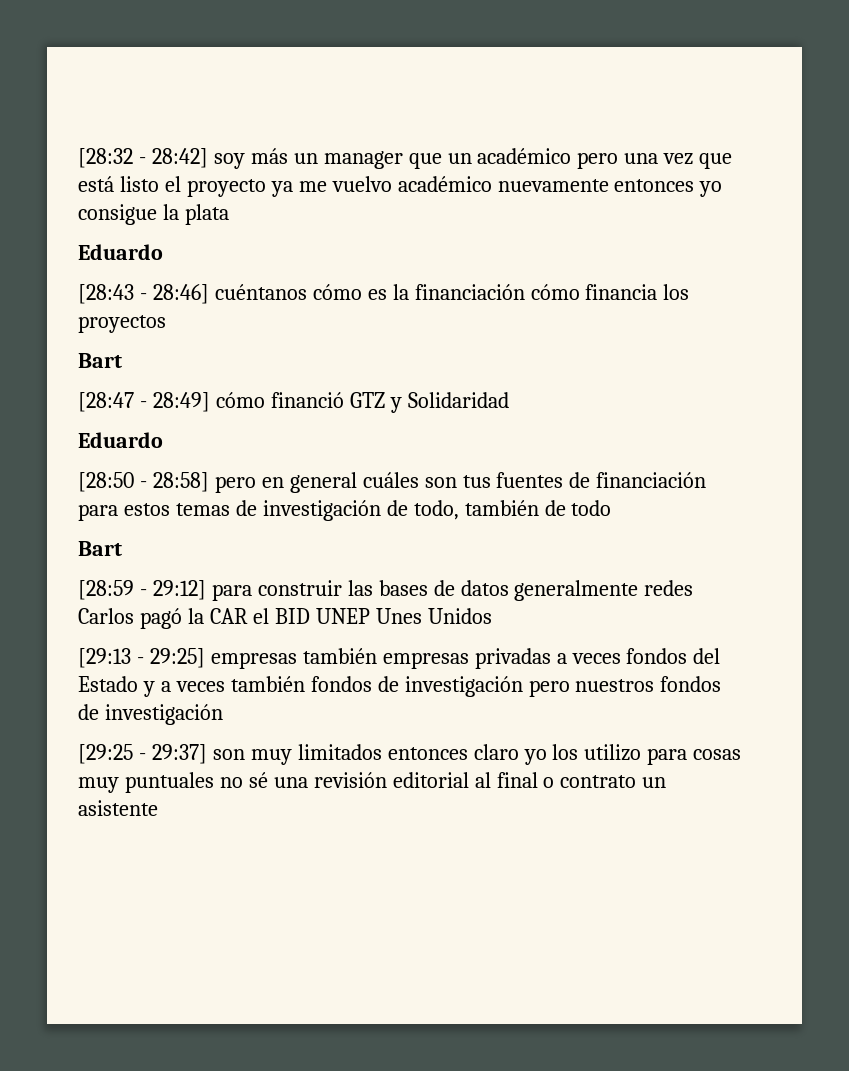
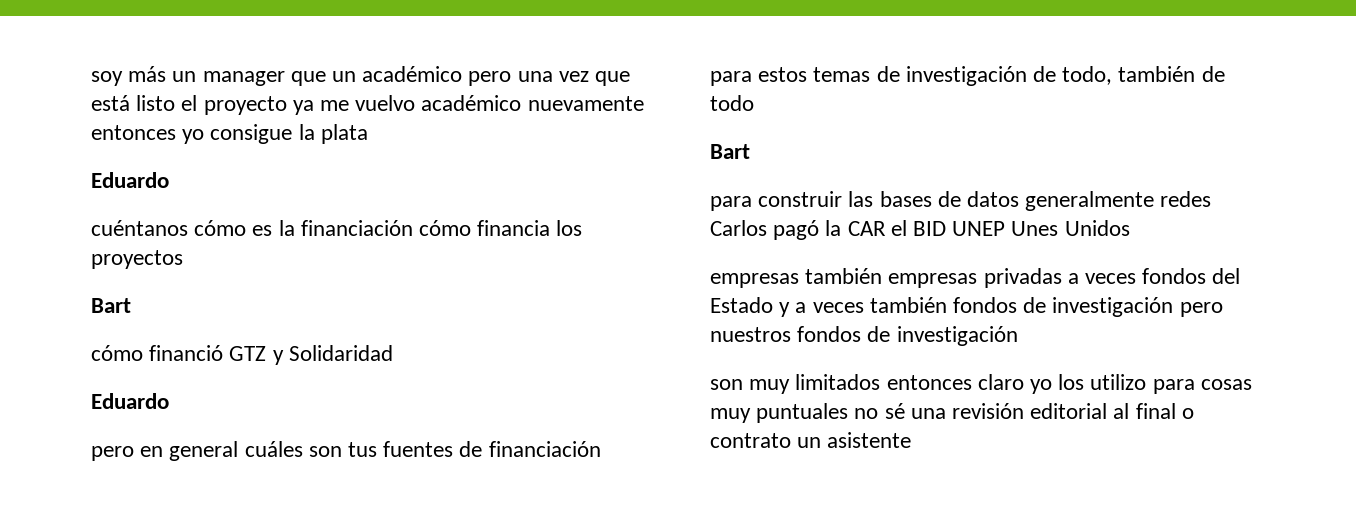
- [28:32 - 28:42] soy más un manager que un académico pero una vez que está listo el proyecto ya me vuelvo académico nuevamente entonces yo consigue la plata
+ soy más un manager que un académico pero una vez que está listo el proyecto ya me vuelvo académico nuevamente entonces yo consigue la plata
- [28:43 - 28:46] cuéntanos cómo es la financiación cómo financia los proyectos
+ cuéntanos cómo es la financiación cómo financia los proyectos
- [28:47 - 28:49] cómo financió GTZ y Solidaridad
+ cómo financió GTZ y Solidaridad
- [28:50 - 28:58] pero en general cuáles son tus fuentes de financiación para estos temas de investigación de todo, también de todo
+ pero en general cuáles son tus fuentes de financiación para estos temas de investigación de todo, también de todo
- [28:59 - 29:12] para construir las bases de datos generalmente redes Carlos pagó la CAR el BID UNEP Unes Unidos
+ para construir las bases de datos generalmente redes Carlos pagó la CAR el BID UNEP Unes Unidos
- [29:13 - 29:25] empresas también empresas privadas a veces fondos del Estado y a veces también fondos de investigación pero nuestros fondos de investigación
+ empresas también empresas privadas a veces fondos del Estado y a veces también fondos de investigación pero nuestros fondos de investigación
- [29:25 - 29:37] son muy limitados entonces claro yo los utilizo para cosas muy puntuales no sé una revisión editorial al final o contrato un asistente
+ son muy limitados entonces claro yo los utilizo para cosas muy puntuales no sé una revisión editorial al final o contrato un asistente

